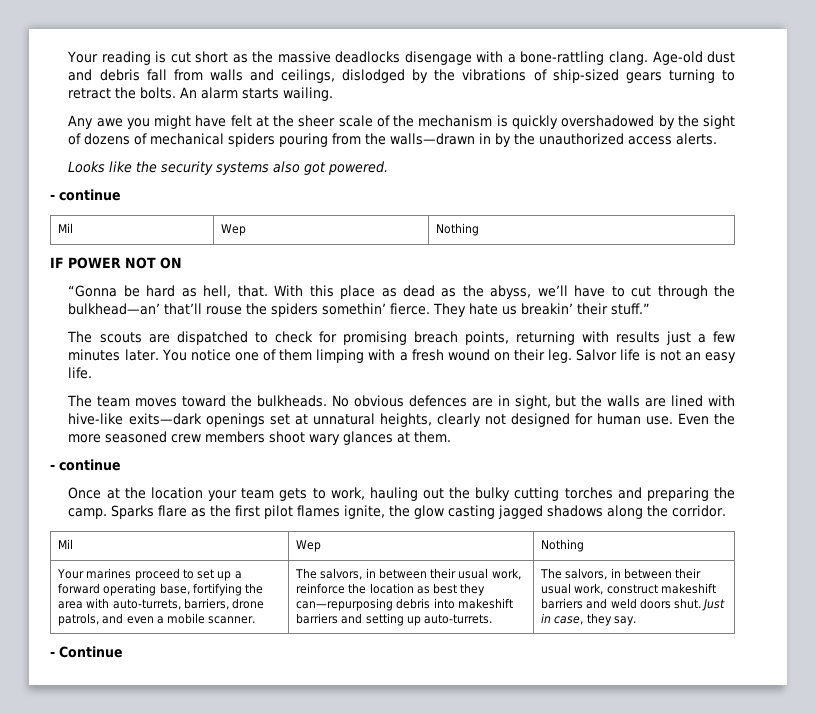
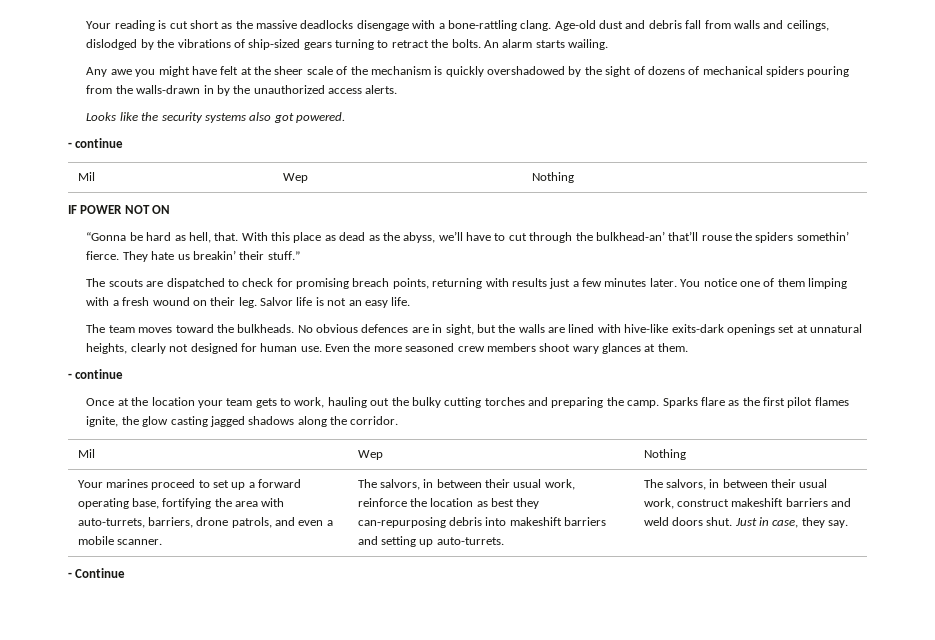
- Any awe you might have felt at the sheer scale of the mechanism is quickly overshadowed by the sight of dozens of mechanical spiders pouring from the walls—drawn in by the unauthorized access alerts.
+ Any awe you might have felt at the sheer scale of the mechanism is quickly overshadowed by the sight of dozens of mechanical spiders pouring from the walls-drawn in by the unauthorized access alerts.
- With this place as dead as the abyss, we’ll have to cut through the bulkhead—an’ that’ll rouse the spiders somethin’ fierce.
+ With this place as dead as the abyss, we’ll have to cut through the bulkhead-an’ that’ll rouse the spiders somethin’ fierce.
- No obvious defences are in sight, but the walls are lined with hive-like exits—dark openings set at unnatural heights, clearly not designed for human use.
+ No obvious defences are in sight, but the walls are lined with hive-like exits-dark openings set at unnatural heights, clearly not designed for human use.
- The salvors, in between their usual work, reinforce the location as best they can—repurposing debris into makeshift barriers and setting up auto-turrets.
+ The salvors, in between their usual work, reinforce the location as best they can-repurposing debris into makeshift barriers and setting up auto-turrets.

